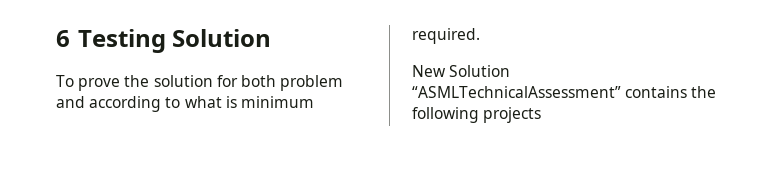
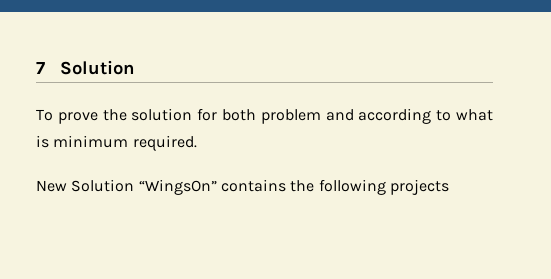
- 6 Testing Solution
+ 7 Solution
- New Solution “ASMLTechnicalAssessment” contains the following projects
+ New Solution “WingsOn” contains the following projects

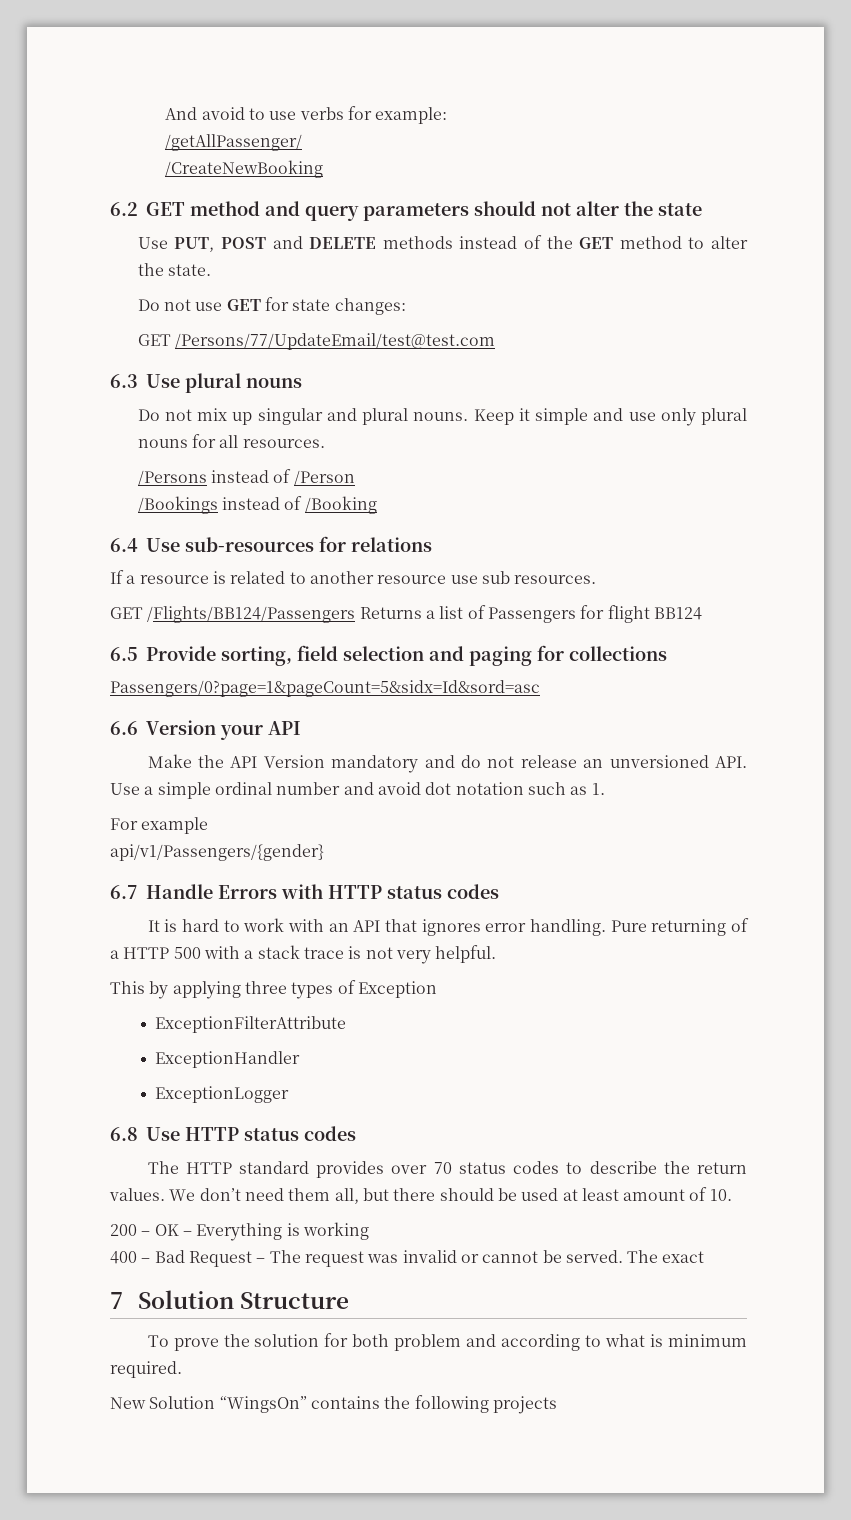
+ And avoid to use verbs for example:
+ /getAllPassenger/
+ /CreateNewBooking
+ 6.2 GET method and query parameters should not alter the state
+ Use PUT, POST and DELETE methods instead of the GET method to alter the state.
+ Do not use GET for state changes:
+ GET /Persons/77/UpdateEmail/test@test.com
+ 6.3 Use plural nouns
+ Do not mix up singular and plural nouns. Keep it simple and use only plural nouns for all resources.
+ /Persons instead of /Person
+ /Bookings instead of /Booking
+ 6.4 Use sub-resources for relations
+ If a resource is related to another resource use sub resources.
+ GET /Flights/BB124/Passengers Returns a list of Passengers for flight BB124
+ 6.5 Provide sorting, field selection and paging for collections
+ Passengers/0?page=1&pageCount=5&sidx=Id&sord=asc
+ 6.6 Version your API
+ Make the API Version mandatory and do not release an unversioned API. Use a simple ordinal number and avoid dot notation such as 1.
+ For example
+ api/v1/Passengers/{gender}
+ 6.7 Handle Errors with HTTP status codes
+ It is hard to work with an API that ignores error handling. Pure returning of a HTTP 500 with a stack trace is not very helpful.
+ This by applying three types of Exception
+ ExceptionFilterAttribute
+ ExceptionHandler
+ ExceptionLogger
+ 6.8 Use HTTP status codes
+ The HTTP standard provides over 70 status codes to describe the return values. We don’t need them all, but there should be used at least amount of 10.
+ 200 – OK – Everything is working
+ 400 – Bad Request – The request was invalid or cannot be served. The exact
- 7 Solution
+ 7 Solution Structure

